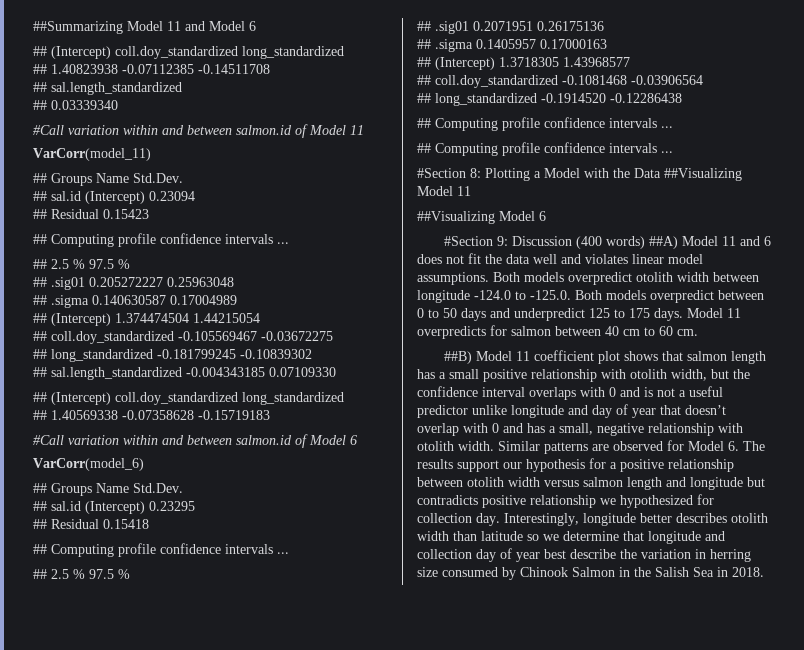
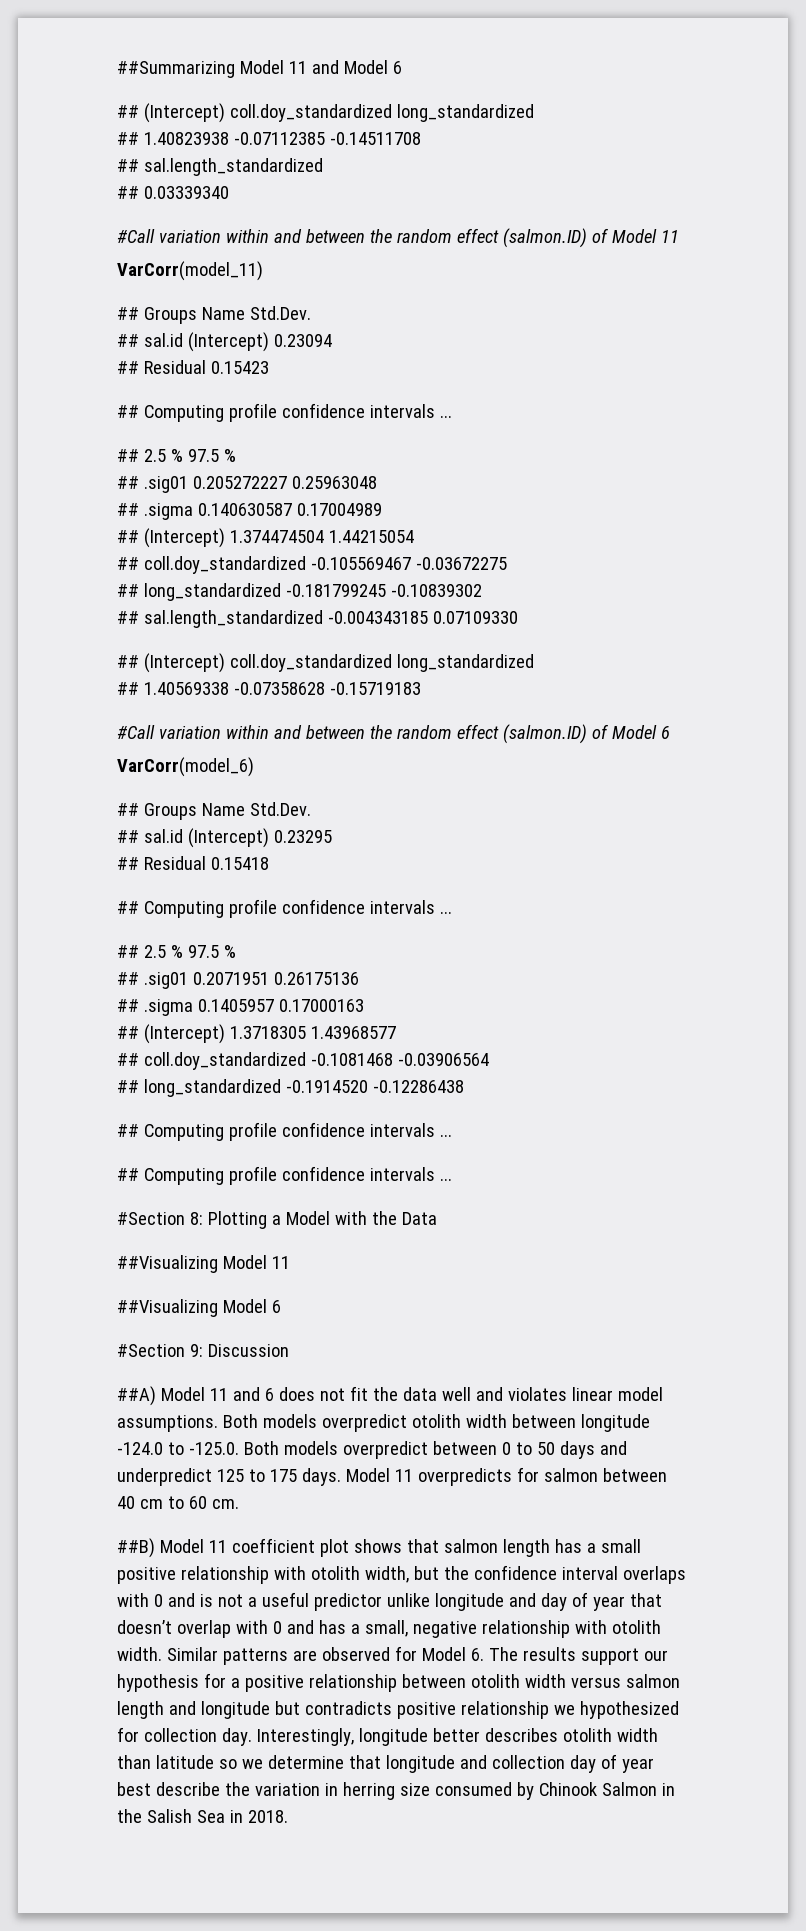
- #Call variation within and between salmon.id of Model 11
+ #Call variation within and between the random effect (salmon.ID) of Model 11
- #Call variation within and between salmon.id of Model 6
+ #Call variation within and between the random effect (salmon.ID) of Model 6
- #Section 8: Plotting a Model with the Data ##Visualizing Model 11
+ #Section 8: Plotting a Model with the Data
+ ##Visualizing Model 11
- #Section 9: Discussion (400 words) ##A) Model 11 and 6 does not fit the data well and violates linear model assumptions.
+ #Section 9: Discussion
+ ##A) Model 11 and 6 does not fit the data well and violates linear model assumptions.

